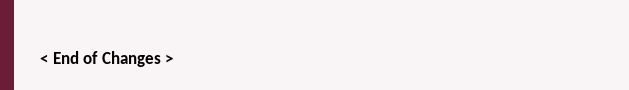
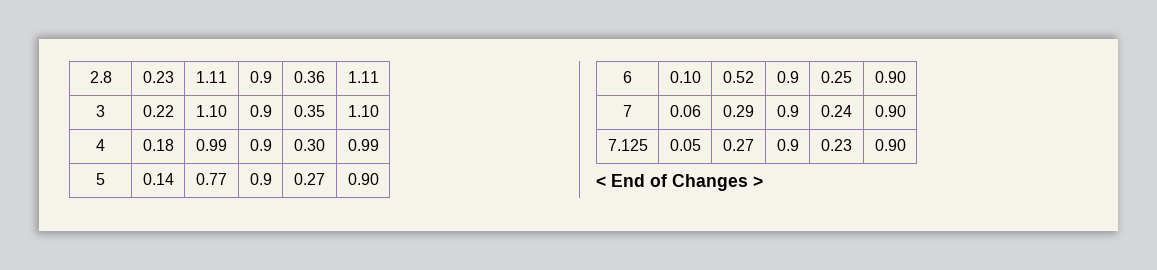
+ 2.8 | 0.23 | 1.11 | 0.9 | 0.36 | 1.11
+ 3 | 0.22 | 1.10 | 0.9 | 0.35 | 1.10
+ 4 | 0.18 | 0.99 | 0.9 | 0.30 | 0.99
+ 5 | 0.14 | 0.77 | 0.9 | 0.27 | 0.90
+ 6 | 0.10 | 0.52 | 0.9 | 0.25 | 0.90
+ 7 | 0.06 | 0.29 | 0.9 | 0.24 | 0.90
+ 7.125 | 0.05 | 0.27 | 0.9 | 0.23 | 0.90

